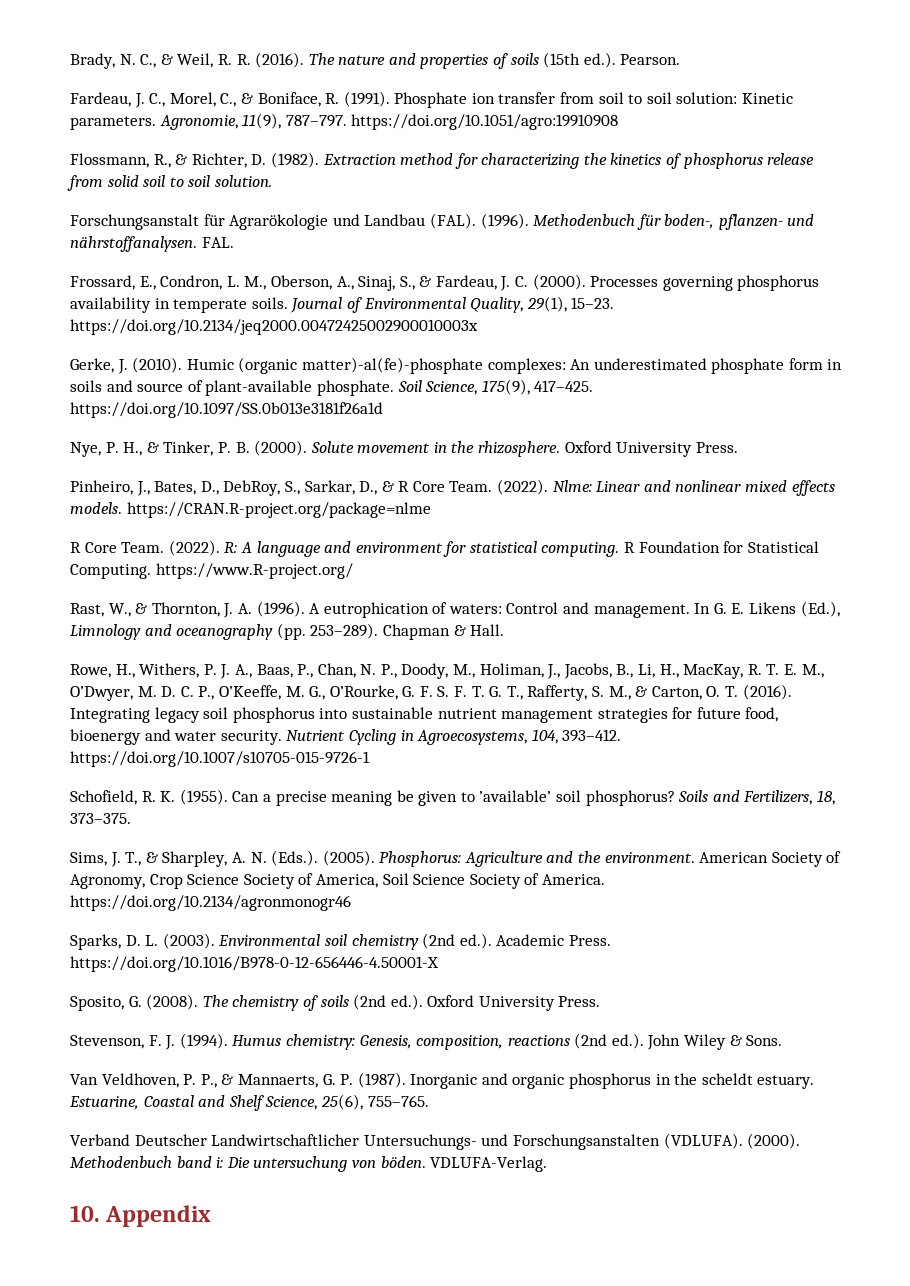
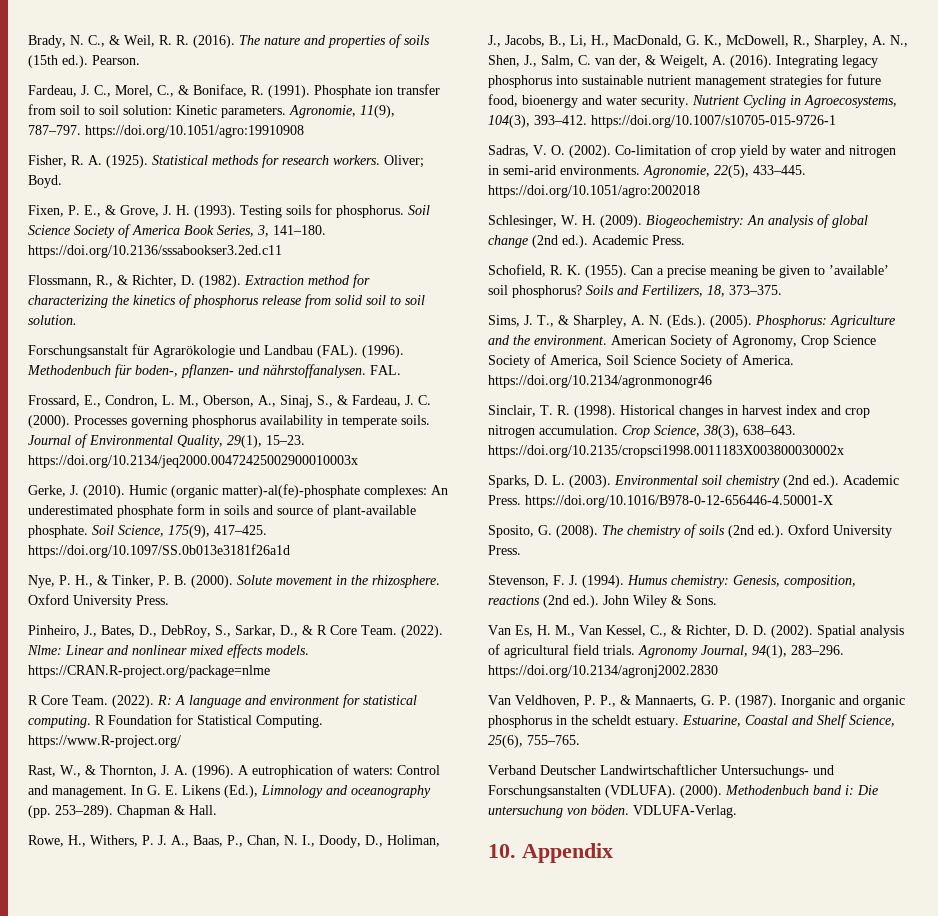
+ Fisher, R. A. (1925). Statistical methods for research workers. Oliver; Boyd.
+ Fixen, P. E., & Grove, J. H. (1993). Testing soils for phosphorus. Soil Science Society of America Book Series, 3, 141–180. https://doi.org/10.2136/sssabookser3.2ed.c11
- Rowe, H., Withers, P. J. A., Baas, P., Chan, N. P., Doody, M., Holiman, J., Jacobs, B., Li, H., MacKay, R. T. E. M., O’Dwyer, M. D. C. P., O’Keeffe, M. G., O’Rourke, G. F. S. F. T. G. T., Rafferty, S. M., & Carton, O. T. (2016).
+ Rowe, H., Withers, P. J. A., Baas, P., Chan, N. I., Doody, D., Holiman, J., Jacobs, B., Li, H., MacDonald, G. K., McDowell, R., Sharpley, A. N., Shen, J., Salm, C. van der, & Weigelt, A. (2016).
- Integrating legacy soil phosphorus into sustainable nutrient management strategies for future food, bioenergy and water security.
+ Integrating legacy phosphorus into sustainable nutrient management strategies for future food, bioenergy and water security.
- Nutrient Cycling in Agroecosystems, 104, 393–412. https://doi.org/10.1007/s10705-015-9726-1
+ Nutrient Cycling in Agroecosystems, 104(3), 393–412. https://doi.org/10.1007/s10705-015-9726-1
+ Sadras, V. O. (2002). Co-limitation of crop yield by water and nitrogen in semi-arid environments. Agronomie, 22(5), 433–445. https://doi.org/10.1051/agro:2002018
+ Schlesinger, W. H. (2009). Biogeochemistry: An analysis of global change (2nd ed.). Academic Press.
+ Sinclair, T. R. (1998). Historical changes in harvest index and crop nitrogen accumulation. Crop Science, 38(3), 638–643. https://doi.org/10.2135/cropsci1998.0011183X003800030002x
+ Van Es, H. M., Van Kessel, C., & Richter, D. D. (2002). Spatial analysis of agricultural field trials. Agronomy Journal, 94(1), 283–296. https://doi.org/10.2134/agronj2002.2830

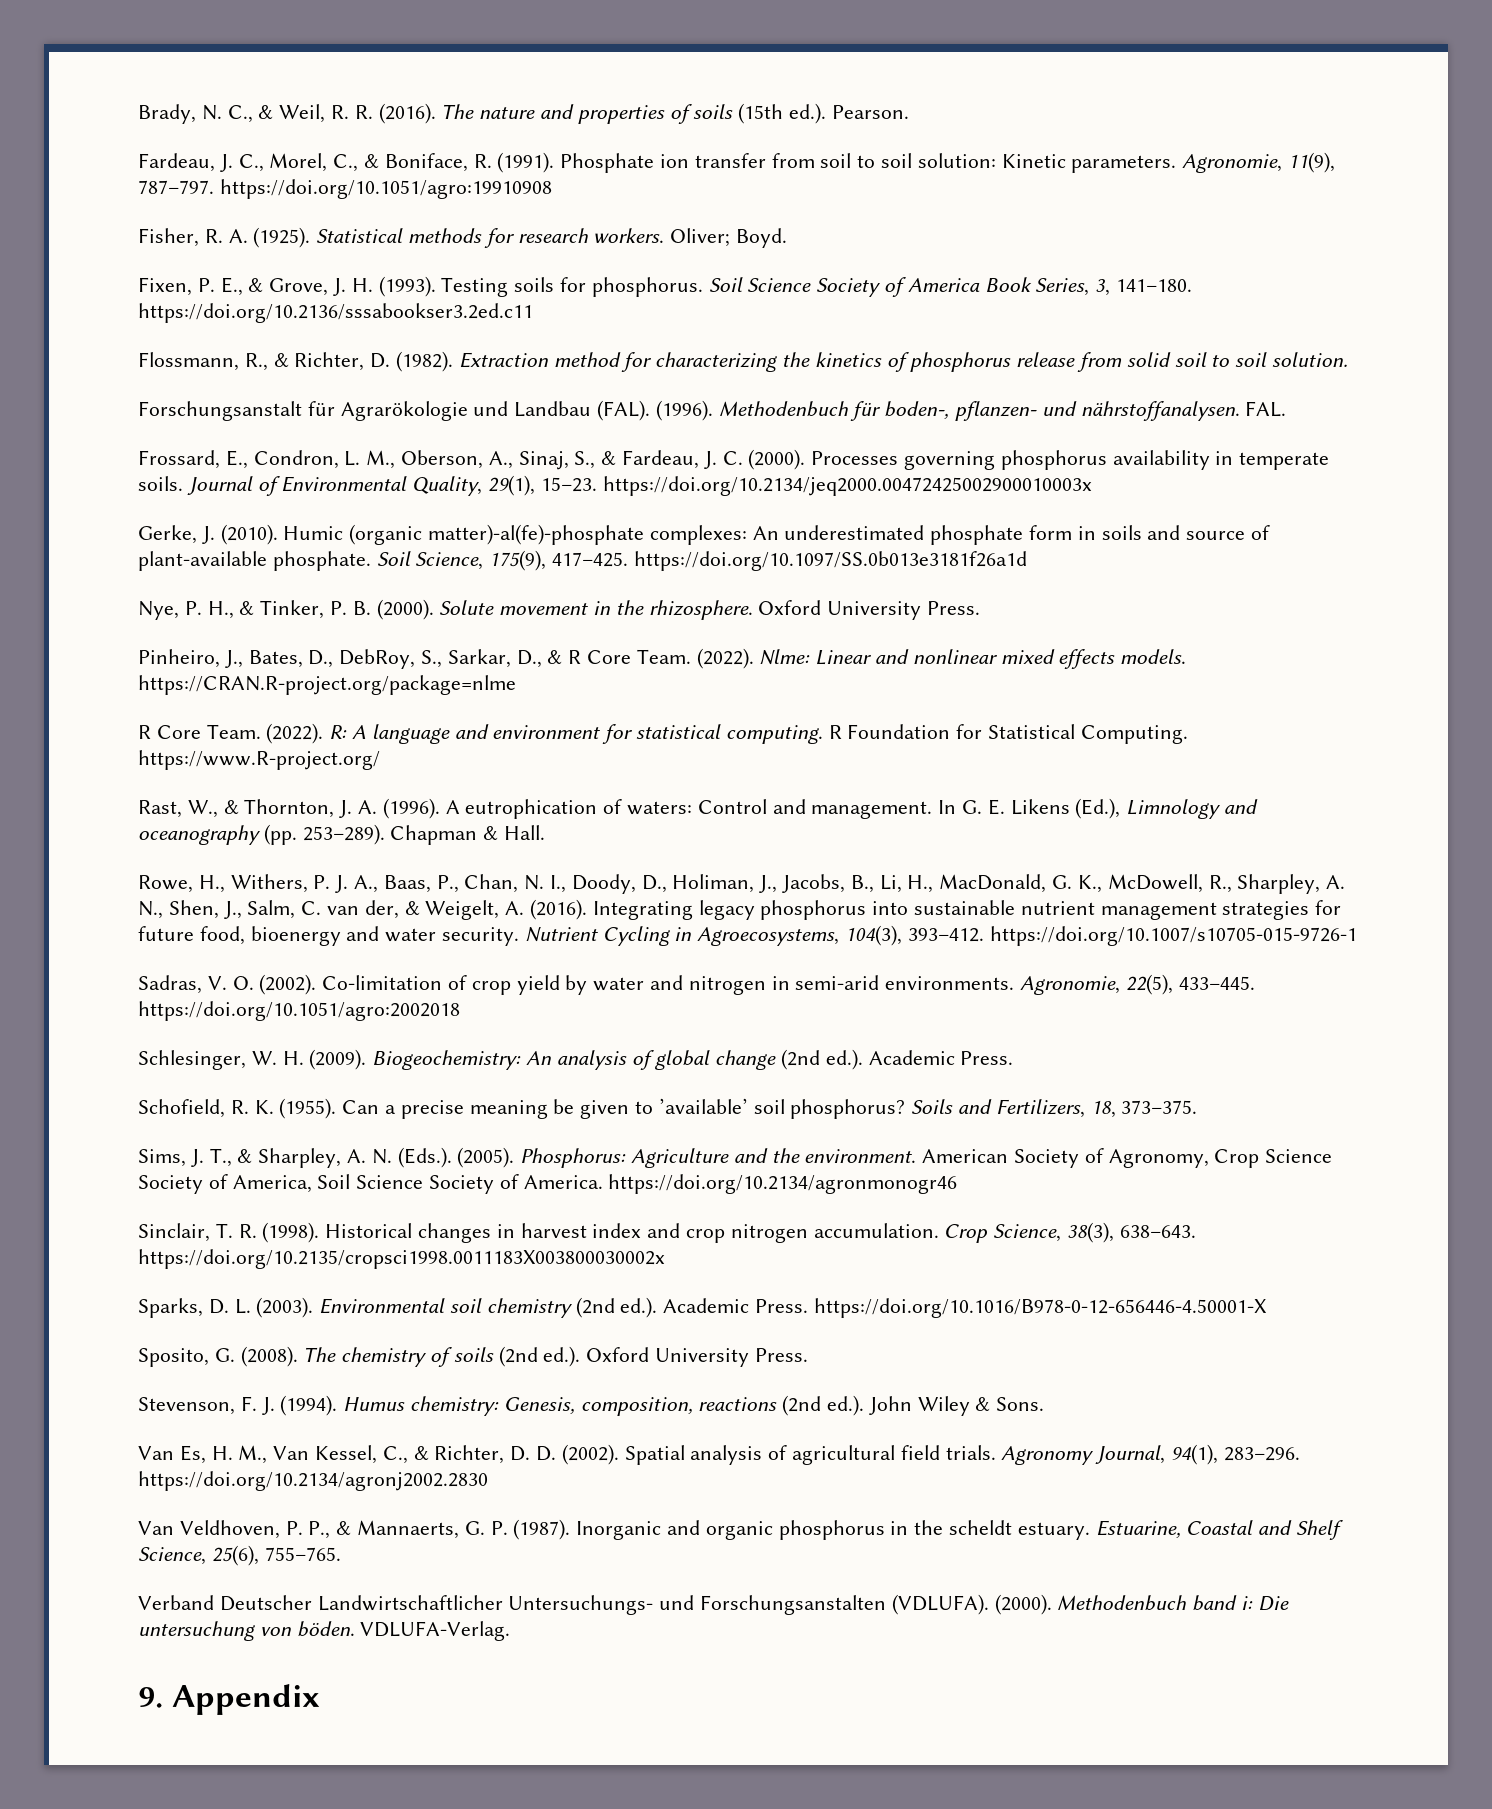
- 10. Appendix
+ 9. Appendix

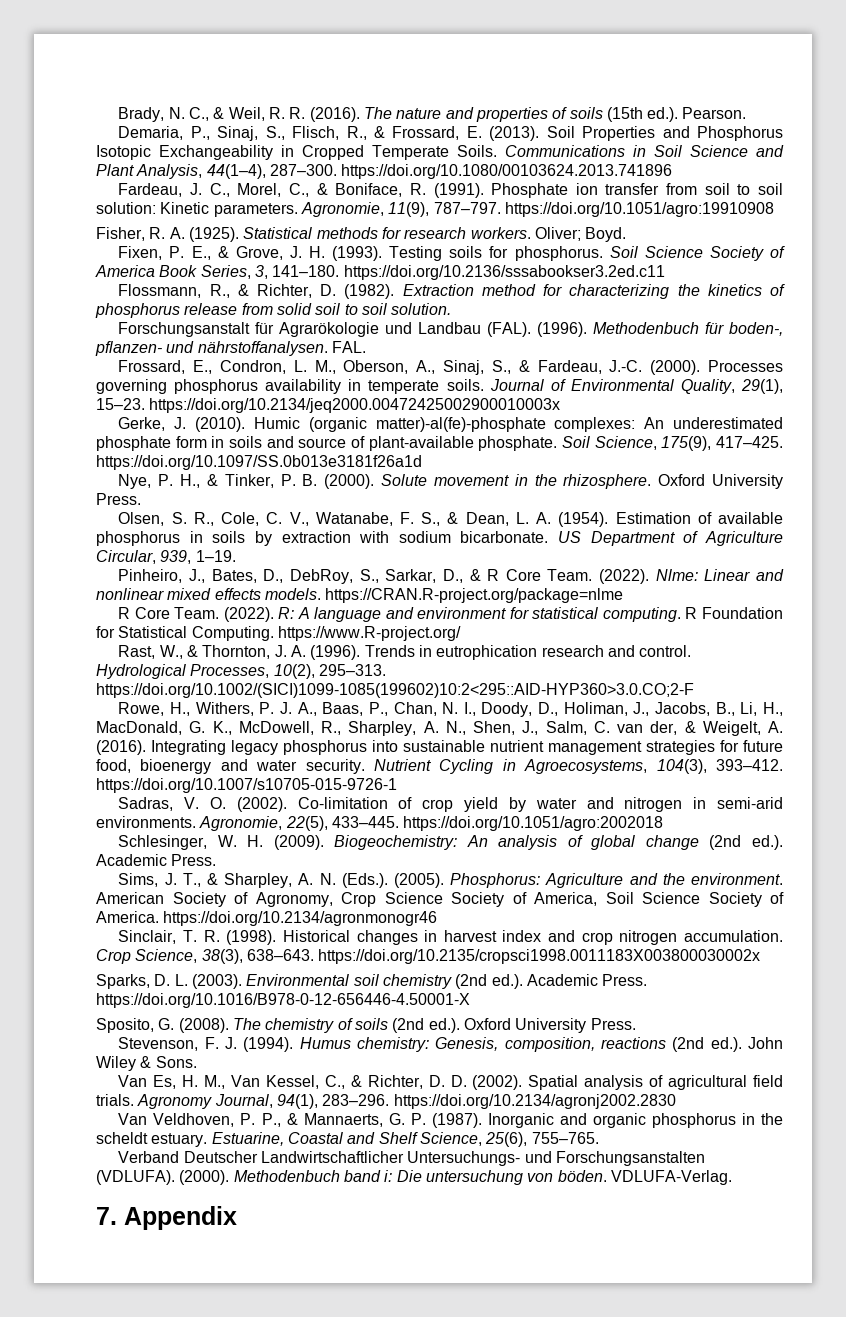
+ Demaria, P., Sinaj, S., Flisch, R., & Frossard, E. (2013). Soil Properties and Phosphorus Isotopic Exchangeability in Cropped Temperate Soils. Communications in Soil Science and Plant Analysis, 44(1–4), 287–300. https://doi.org/10.1080/00103624.2013.741896
- Frossard, E., Condron, L. M., Oberson, A., Sinaj, S., & Fardeau, J. C. (2000).
+ Frossard, E., Condron, L. M., Oberson, A., Sinaj, S., & Fardeau, J.-C. (2000).
+ Olsen, S. R., Cole, C. V., Watanabe, F. S., & Dean, L. A. (1954). Estimation of available phosphorus in soils by extraction with sodium bicarbonate. US Department of Agriculture Circular, 939, 1–19.
- A eutrophication of waters: Control and management. In G. E. Likens (Ed.), Limnology and oceanography (pp. 253–289). Chapman & Hall.
+ Trends in eutrophication research and control. Hydrological Processes, 10(2), 295–313. https://doi.org/10.1002/(SICI)1099-1085(199602)10:2<295::AID-HYP360>3.0.CO;2-F
- Schofield, R. K. (1955). Can a precise meaning be given to ’available’ soil phosphorus? Soils and Fertilizers, 18, 373–375.
- 9. Appendix
+ 7. Appendix

